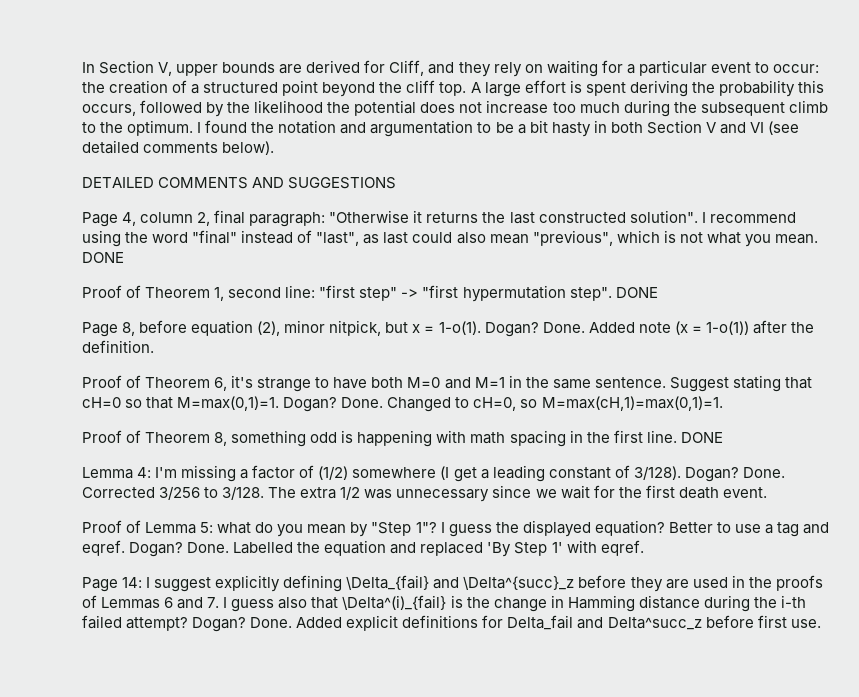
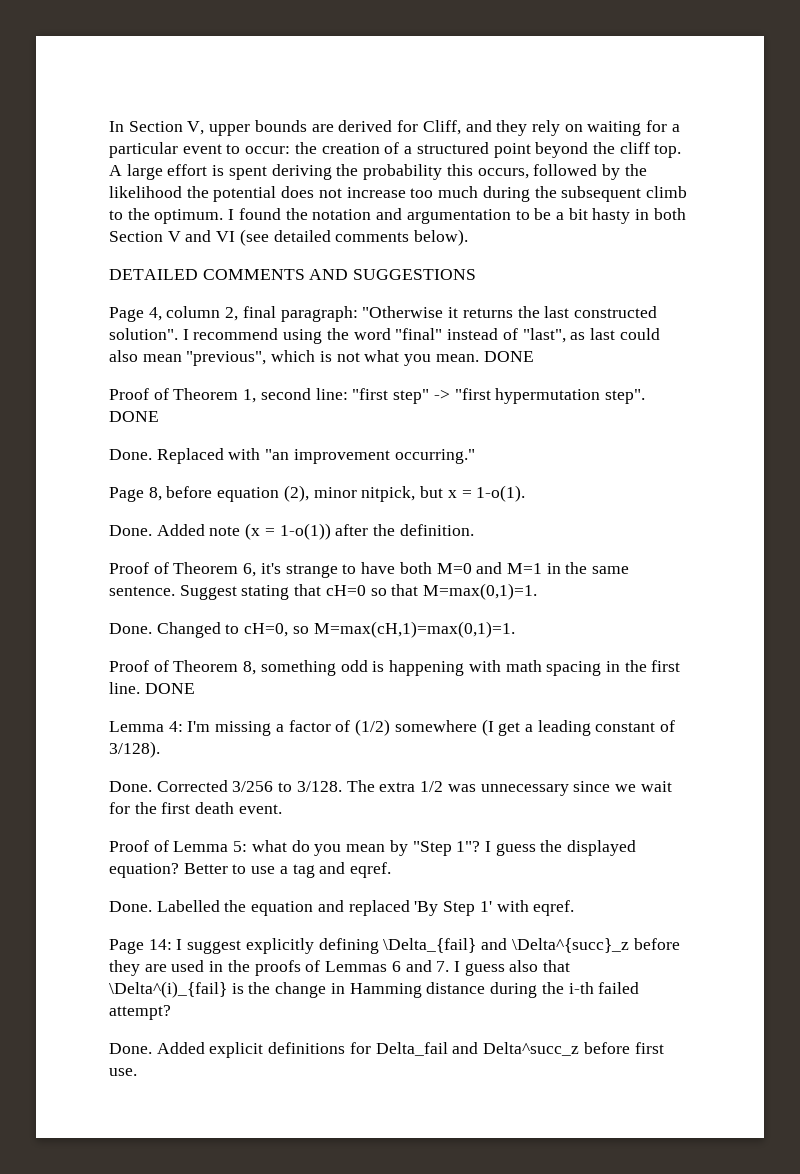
+ Done. Replaced with "an improvement occurring."
- Page 8, before equation (2), minor nitpick, but x = 1-o(1). Dogan? Done.
+ Page 8, before equation (2), minor nitpick, but x = 1-o(1).
+ Done.
- Suggest stating that cH=0 so that M=max(0,1)=1. Dogan? Done.
+ Suggest stating that cH=0 so that M=max(0,1)=1.
+ Done.
- Lemma 4: I'm missing a factor of (1/2) somewhere (I get a leading constant of 3/128). Dogan? Done.
+ Lemma 4: I'm missing a factor of (1/2) somewhere (I get a leading constant of 3/128).
+ Done.
- Better to use a tag and eqref. Dogan? Done.
+ Better to use a tag and eqref.
+ Done.
- Page 14: I suggest explicitly defining \Delta_{fail} and \Delta^{succ}_z before they are used in the proofs of Lemmas 6 and 7. I guess also that \Delta^(i)_{fail} is the change in Hamming distance during the i-th failed attempt? Dogan? Done.
+ Page 14: I suggest explicitly defining \Delta_{fail} and \Delta^{succ}_z before they are used in the proofs of Lemmas 6 and 7. I guess also that \Delta^(i)_{fail} is the change in Hamming distance during the i-th failed attempt?
+ Done.

